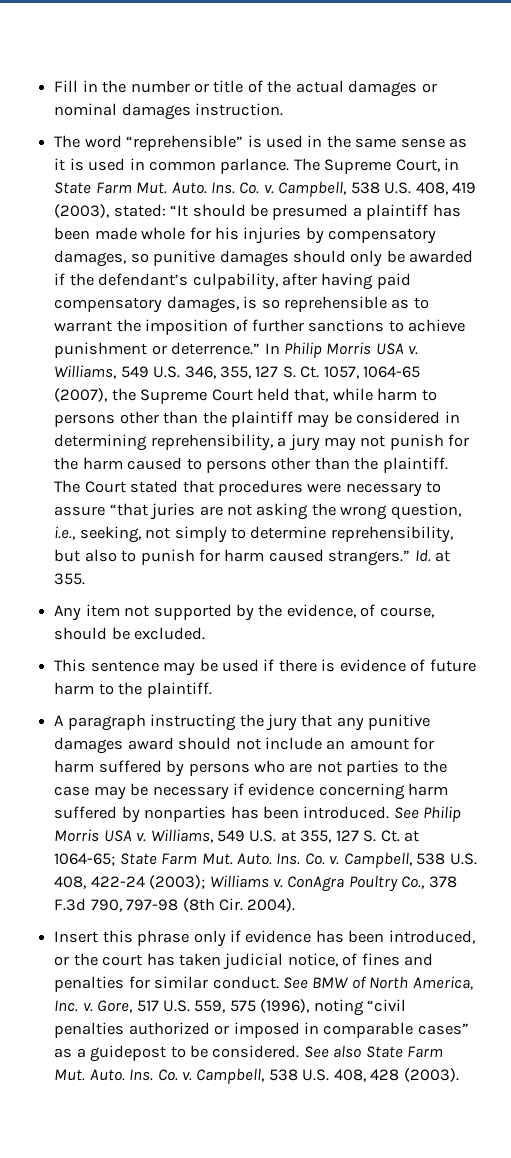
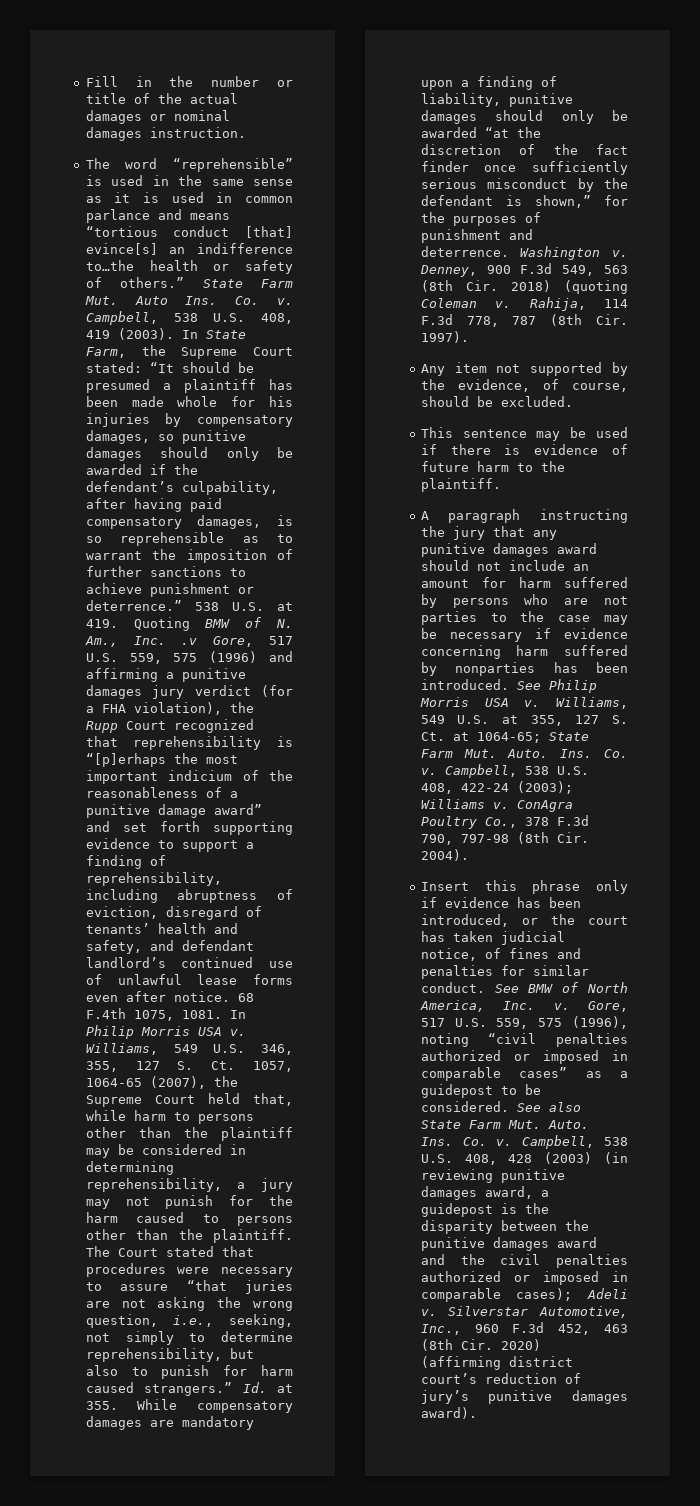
- The word “reprehensible” is used in the same sense as it is used in common parlance. The Supreme Court, in State Farm Mut. Auto. Ins. Co. v.
+ The word “reprehensible” is used in the same sense as it is used in common parlance and means “tortious conduct [that] evince[s] an indifference to…the health or safety of others.” State Farm Mut. Auto Ins. Co. v.
- Campbell, 538 U.S. 408, 419 (2003), stated: “It should be presumed a plaintiff has been made whole for his injuries by compensatory damages, so punitive damages should only be awarded if the defendant’s culpability, after having paid compensatory damages, is so reprehensible as to warrant the imposition of further sanctions to achieve punishment or deterrence.”
+ Campbell, 538 U.S. 408, 419 (2003). In State Farm, the Supreme Court stated: “It should be presumed a plaintiff has been made whole for his injuries by compensatory damages, so punitive damages should only be awarded if the defendant’s culpability, after having paid compensatory damages, is so reprehensible as to warrant the imposition of further sanctions to achieve punishment or deterrence.”
+ 538 U.S. at 419. Quoting BMW of N. Am., Inc. .v Gore, 517 U.S. 559, 575 (1996) and affirming a punitive damages jury verdict (for a FHA violation), the Rupp Court recognized that reprehensibility is “[p]erhaps the most important indicium of the reasonableness of a punitive damage award” and set forth supporting evidence to support a finding of reprehensibility, including abruptness of eviction, disregard of tenants’ health and safety, and defendant landlord’s continued use of unlawful lease forms even after notice. 68 F.4th 1075, 1081.
- Id. at 355.
+ Id. at 355. While compensatory damages are mandatory upon a finding of liability, punitive damages should only be awarded “at the discretion of the fact finder once sufficiently serious misconduct by the defendant is shown,” for the purposes of punishment and deterrence. Washington v. Denney, 900 F.3d 549, 563 (8th Cir. 2018) (quoting Coleman v. Rahija, 114 F.3d 778, 787 (8th Cir. 1997).
- Campbell, 538 U.S. 408, 428 (2003).
+ Campbell, 538 U.S. 408, 428 (2003) (in reviewing punitive damages award, a guidepost is the disparity between the punitive damages award and the civil penalties authorized or imposed in comparable cases); Adeli v. Silverstar Automotive, Inc., 960 F.3d 452, 463 (8th Cir. 2020) (affirming district court’s reduction of jury’s punitive damages award).

